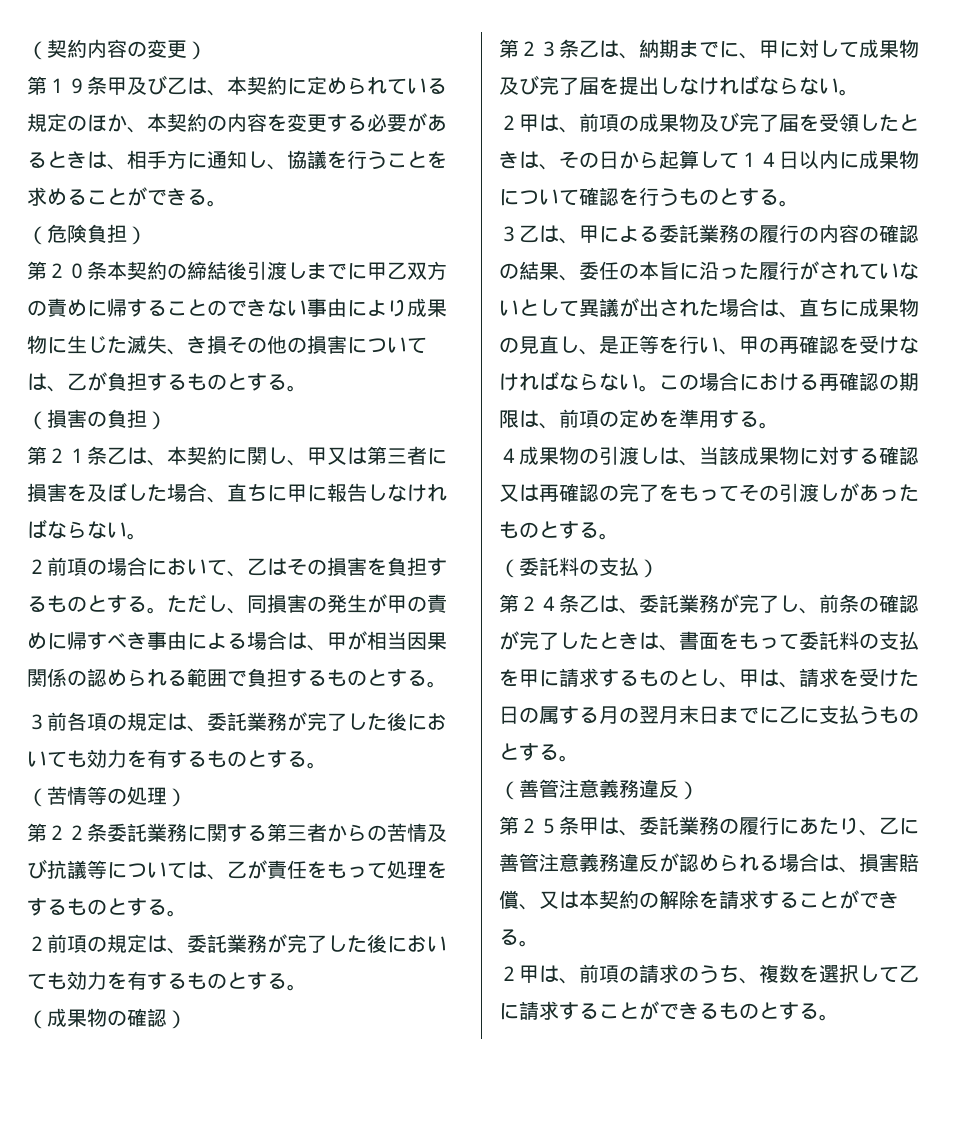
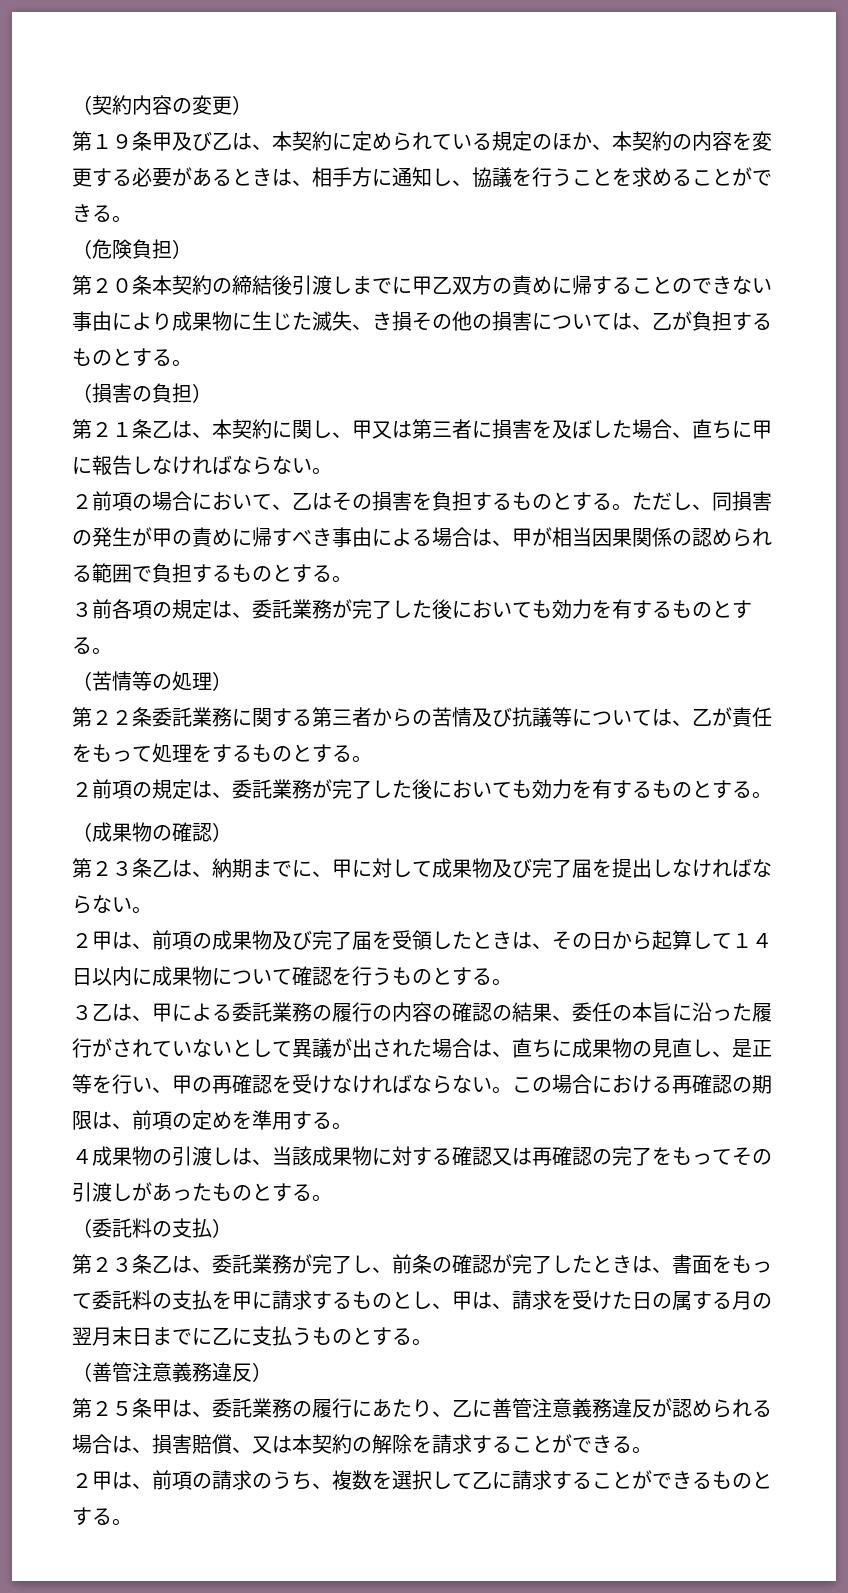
- 第２４条乙は、委託業務が完了し、前条の確認が完了したときは、書面をもって委託料の支払を甲に請求するものとし、甲は、請求を受けた日の属する月の翌月末日までに乙に支払うものとする。
+ 第２３条乙は、委託業務が完了し、前条の確認が完了したときは、書面をもって委託料の支払を甲に請求するものとし、甲は、請求を受けた日の属する月の翌月末日までに乙に支払うものとする。

